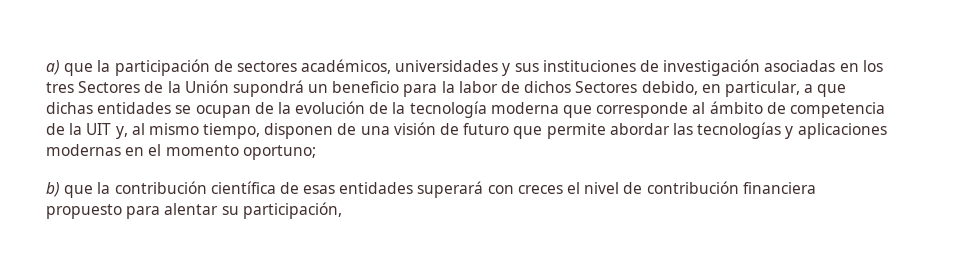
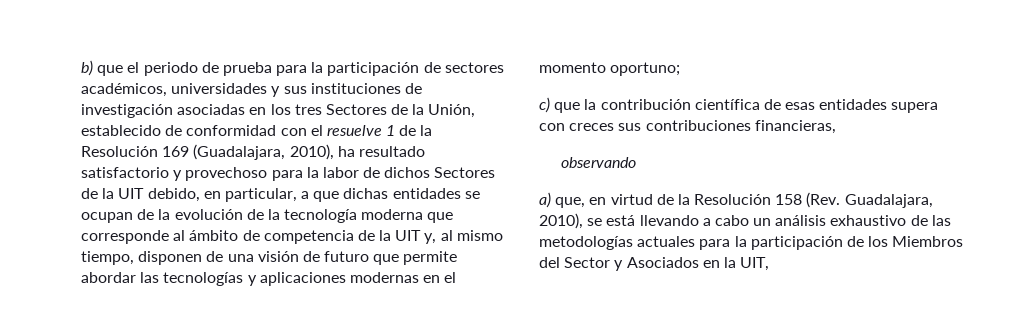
- a) que la participación de sectores académicos, universidades y sus instituciones de investigación asociadas en los tres Sectores de la Unión supondrá un beneficio para la labor de dichos Sectores debido, en particular, a que dichas entidades se ocupan de la evolución de la tecnología moderna que corresponde al ámbito de competencia de la UIT y, al mismo tiempo, disponen de una visión de futuro que permite abordar las tecnologías y aplicaciones modernas en el momento oportuno;
+ b) que el periodo de prueba para la participación de sectores académicos, universidades y sus instituciones de investigación asociadas en los tres Sectores de la Unión, establecido de conformidad con el resuelve 1 de la Resolución 169 (Guadalajara, 2010), ha resultado satisfactorio y provechoso para la labor de dichos Sectores de la UIT debido, en particular, a que dichas entidades se ocupan de la evolución de la tecnología moderna que corresponde al ámbito de competencia de la UIT y, al mismo tiempo, disponen de una visión de futuro que permite abordar las tecnologías y aplicaciones modernas en el momento oportuno;
- b) que la contribución científica de esas entidades superará con creces el nivel de contribución financiera propuesto para alentar su participación,
+ c) que la contribución científica de esas entidades supera con creces sus contribuciones financieras,
+ observando
+ a) que, en virtud de la Resolución 158 (Rev. Guadalajara, 2010), se está llevando a cabo un análisis exhaustivo de las metodologías actuales para la participación de los Miembros del Sector y Asociados en la UIT,

